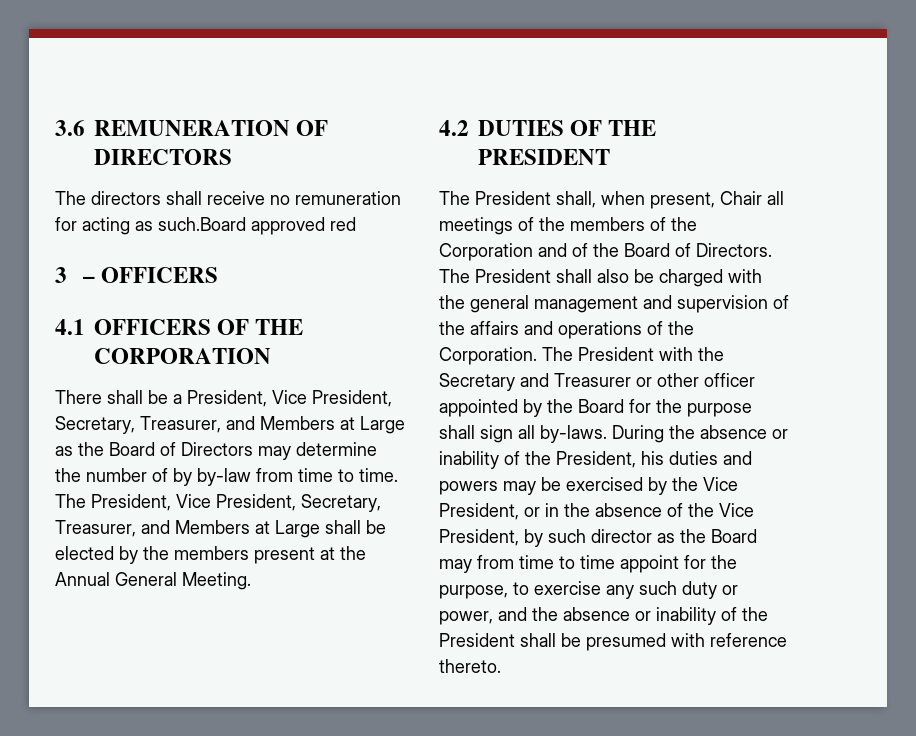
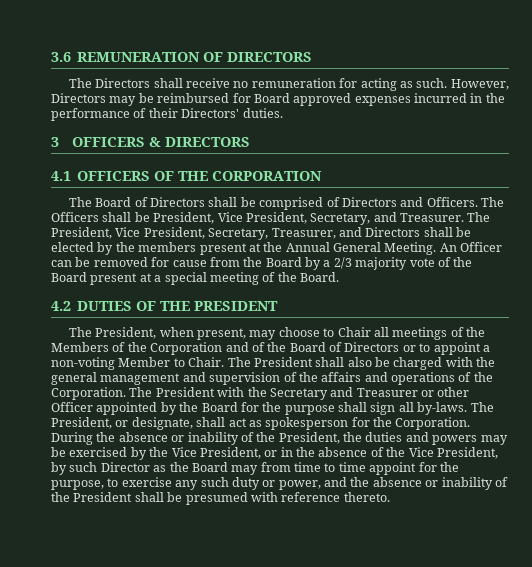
- The directors shall receive no remuneration for acting as such.Board approved red
+ The Directors shall receive no remuneration for acting as such. However, Directors may be reimbursed for Board approved expenses incurred in the performance of their Directors' duties.
- 3 – OFFICERS
+ 3 OFFICERS & DIRECTORS
- There shall be a President, Vice President, Secretary, Treasurer, and Members at Large as the Board of Directors may determine the number of by by-law from time to time.
+ The Board of Directors shall be comprised of Directors and Officers. The Officers shall be President, Vice President, Secretary, and Treasurer.
- The President, Vice President, Secretary, Treasurer, and Members at Large shall be elected by the members present at the Annual General Meeting.
+ The President, Vice President, Secretary, Treasurer, and Directors shall be elected by the members present at the Annual General Meeting. An Officer can be removed for cause from the Board by a 2/3 majority vote of the Board present at a special meeting of the Board.
- The President shall, when present, Chair all meetings of the members of the Corporation and of the Board of Directors.
+ The President, when present, may choose to Chair all meetings of the Members of the Corporation and of the Board of Directors or to appoint a non-voting Member to Chair.
- The President with the Secretary and Treasurer or other officer appointed by the Board for the purpose shall sign all by-laws.
+ The President with the Secretary and Treasurer or other Officer appointed by the Board for the purpose shall sign all by-laws.
+ The President, or designate, shall act as spokesperson for the Corporation.
- During the absence or inability of the President, his duties and powers may be exercised by the Vice President, or in the absence of the Vice President, by such director as the Board may from time to time appoint for the purpose, to exercise any such duty or power, and the absence or inability of the President shall be presumed with reference thereto.
+ During the absence or inability of the President, the duties and powers may be exercised by the Vice President, or in the absence of the Vice President, by such Director as the Board may from time to time appoint for the purpose, to exercise any such duty or power, and the absence or inability of the President shall be presumed with reference thereto.

